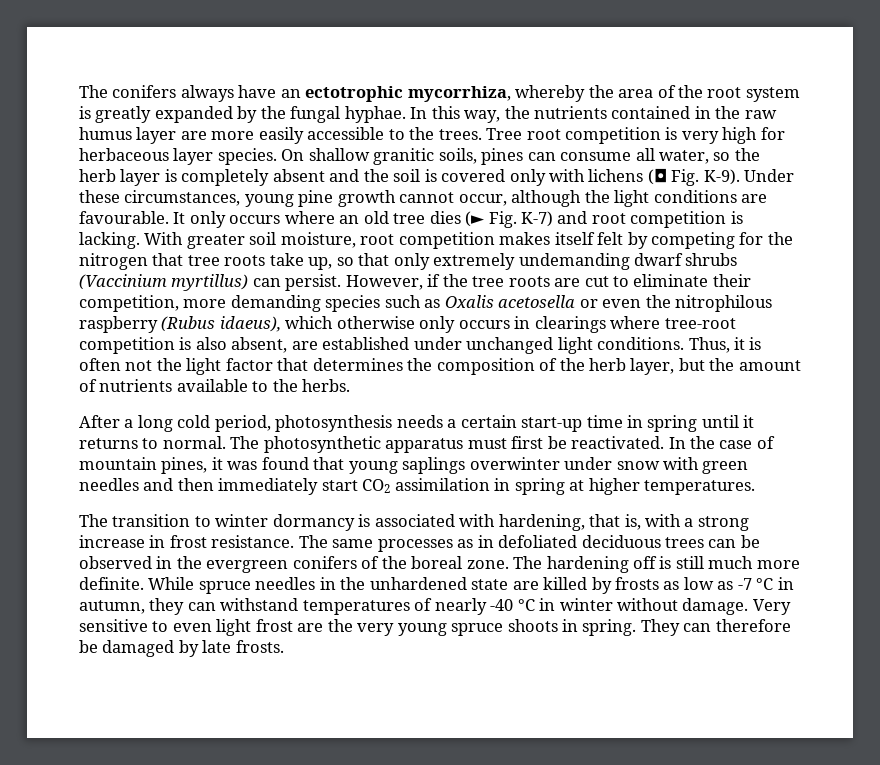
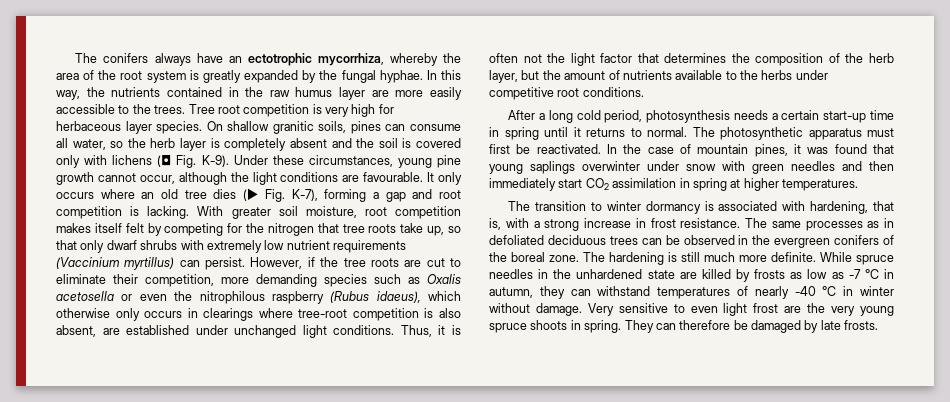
- It only occurs where an old tree dies (► Fig. K-7) and root competition is lacking.
+ It only occurs where an old tree dies (► Fig. K-7), forming a gap and root competition is lacking.
- With greater soil moisture, root competition makes itself felt by competing for the nitrogen that tree roots take up, so that only extremely undemanding dwarf shrubs (Vaccinium myrtillus) can persist.
+ With greater soil moisture, root competition makes itself felt by competing for the nitrogen that tree roots take up, so that only dwarf shrubs with extremely low nutrient requirements (Vaccinium myrtillus) can persist.
- Thus, it is often not the light factor that determines the composition of the herb layer, but the amount of nutrients available to the herbs.
+ Thus, it is often not the light factor that determines the composition of the herb layer, but the amount of nutrients available to the herbs under competitive root conditions.
- The hardening off is still much more definite.
+ The hardening is still much more definite.

